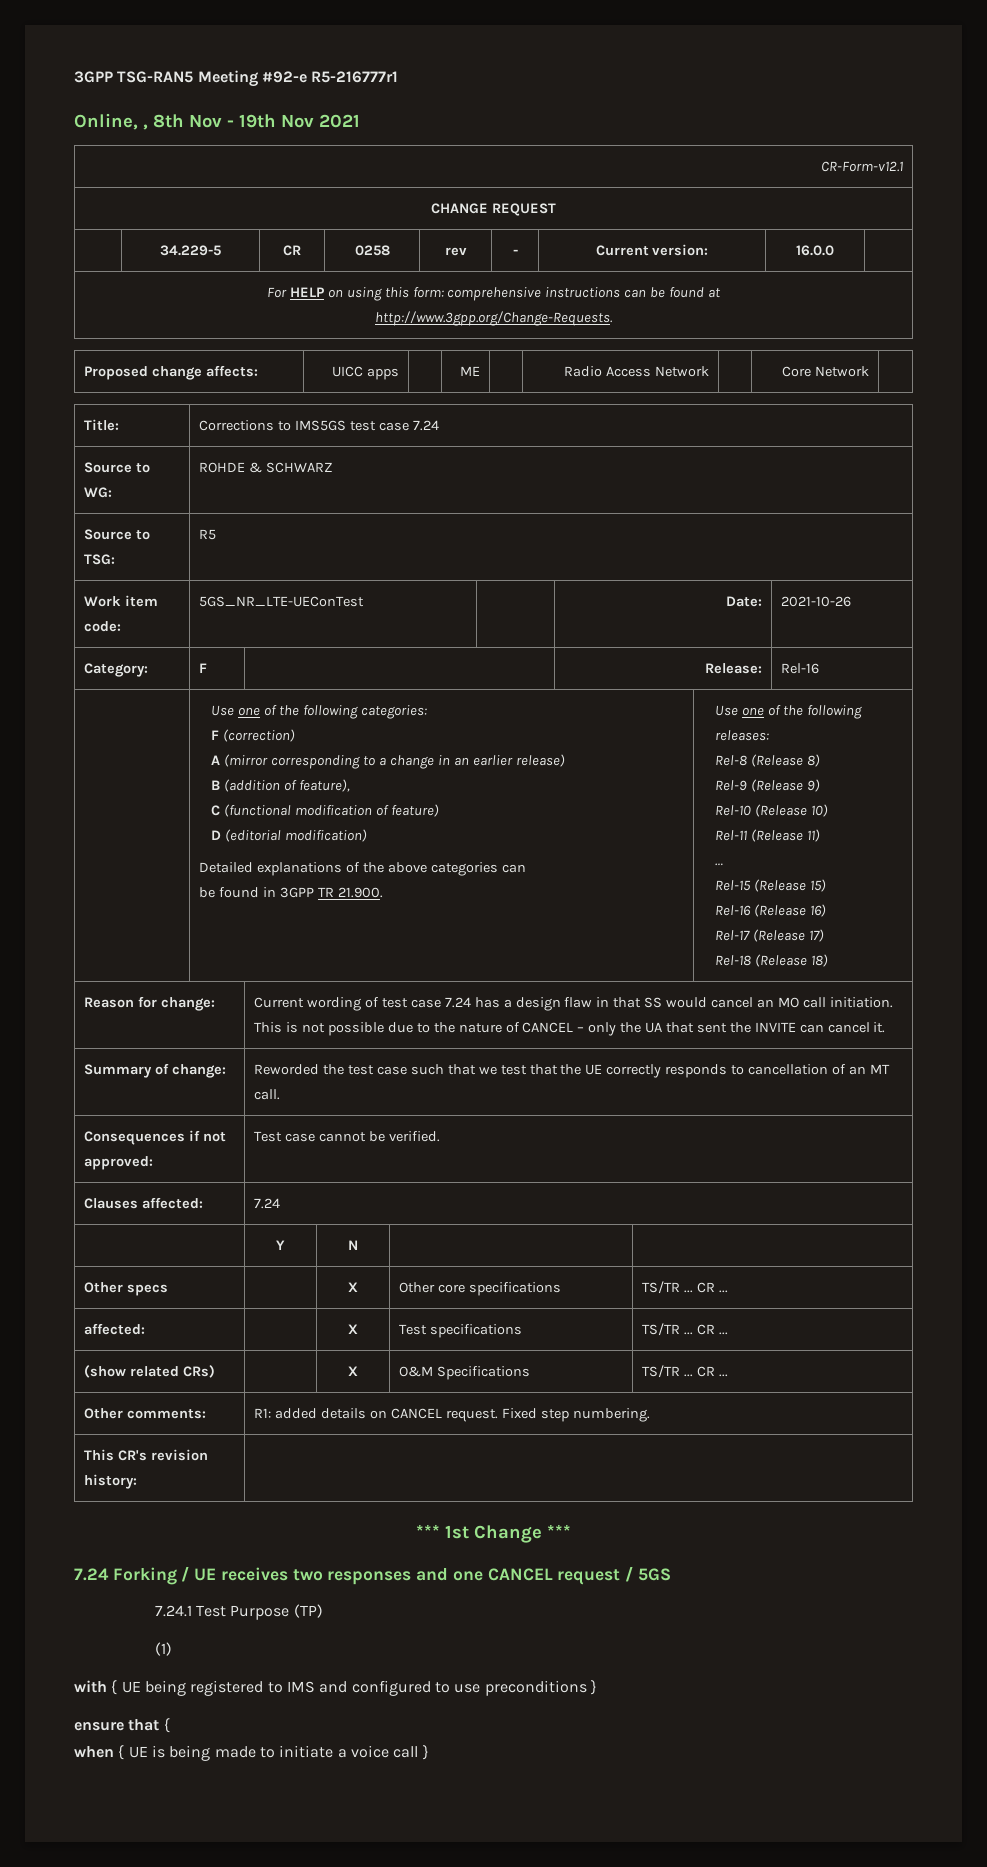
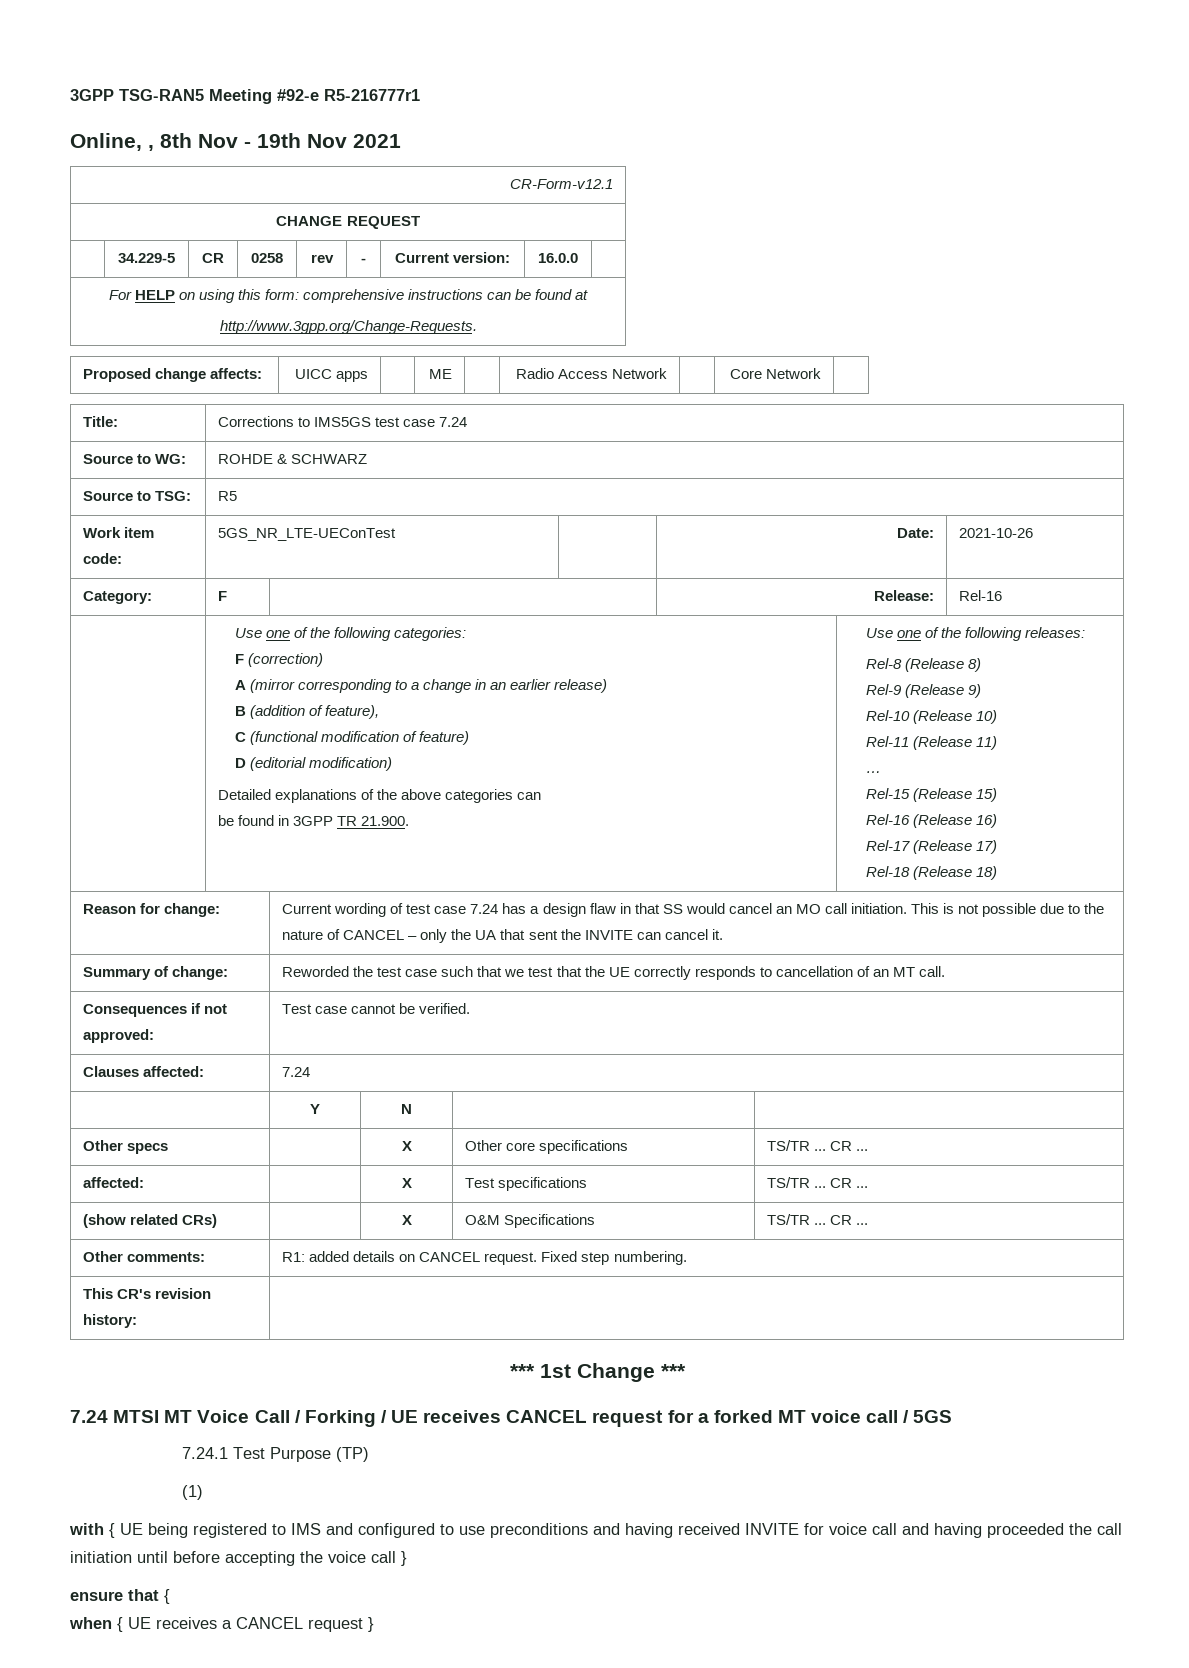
- 7.24 Forking / UE receives two responses and one CANCEL request / 5GS
+ 7.24 MTSI MT Voice Call / Forking / UE receives CANCEL request for a forked MT voice call / 5GS
- with { UE being registered to IMS and configured to use preconditions }
+ with { UE being registered to IMS and configured to use preconditions and having received INVITE for voice call and having proceeded the call initiation until before accepting the voice call }
- when { UE is being made to initiate a voice call }
+ when { UE receives a CANCEL request }

